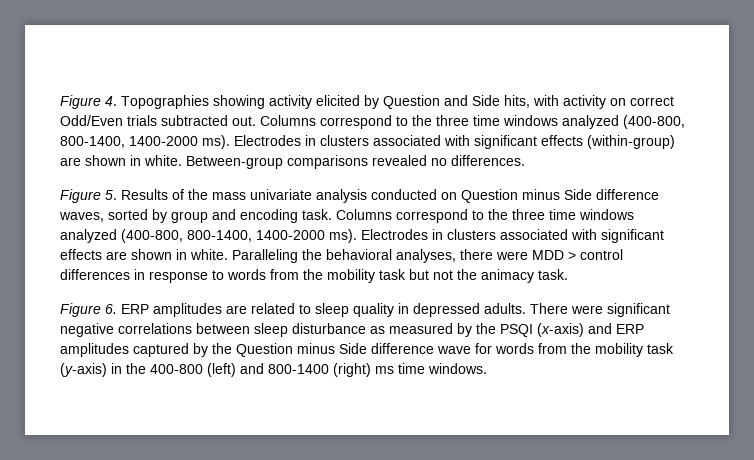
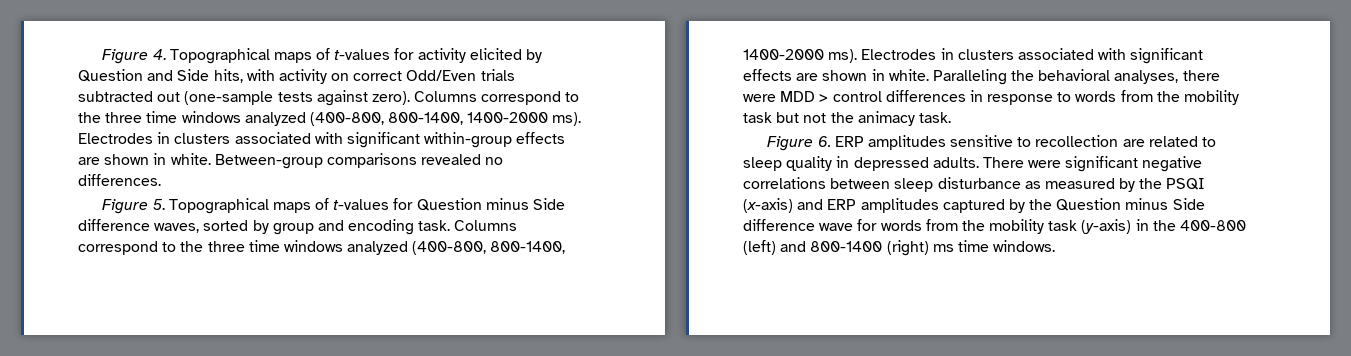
- Figure 4. Topographies showing activity elicited by Question and Side hits, with activity on correct Odd/Even trials subtracted out.
+ Figure 4. Topographical maps of t-values for activity elicited by Question and Side hits, with activity on correct Odd/Even trials subtracted out (one-sample tests against zero).
- Electrodes in clusters associated with significant effects (within-group) are shown in white.
+ Electrodes in clusters associated with significant within-group effects are shown in white.
- Figure 5. Results of the mass univariate analysis conducted on Question minus Side difference waves, sorted by group and encoding task.
+ Figure 5. Topographical maps of t-values for Question minus Side difference waves, sorted by group and encoding task.
- Figure 6. ERP amplitudes are related to sleep quality in depressed adults.
+ Figure 6. ERP amplitudes sensitive to recollection are related to sleep quality in depressed adults.

